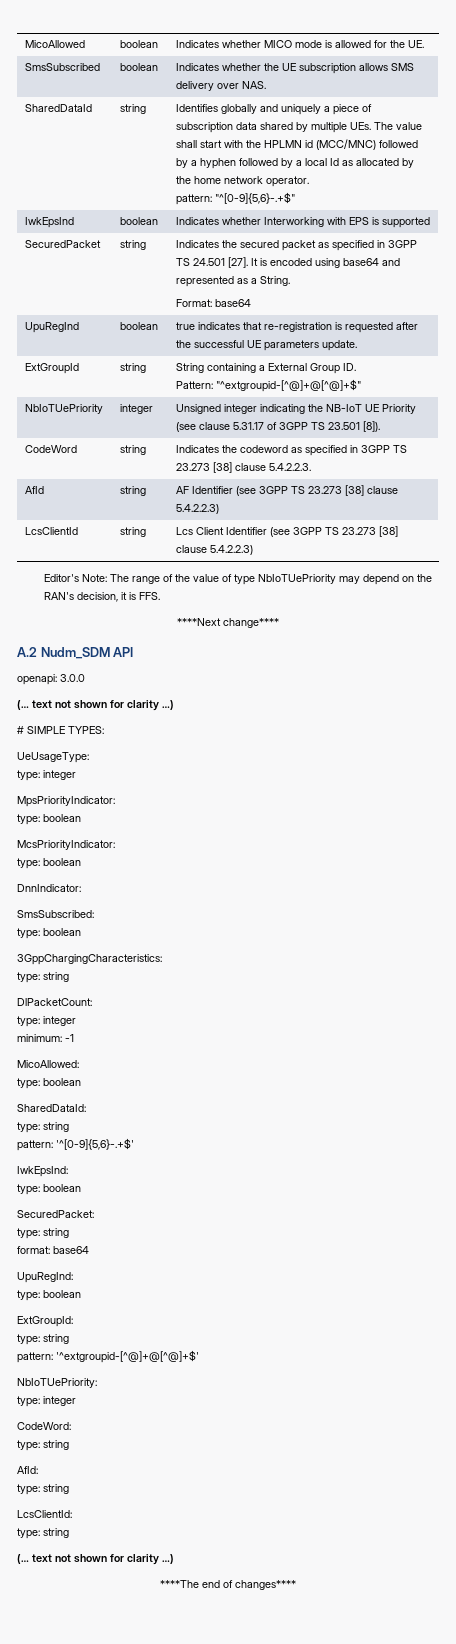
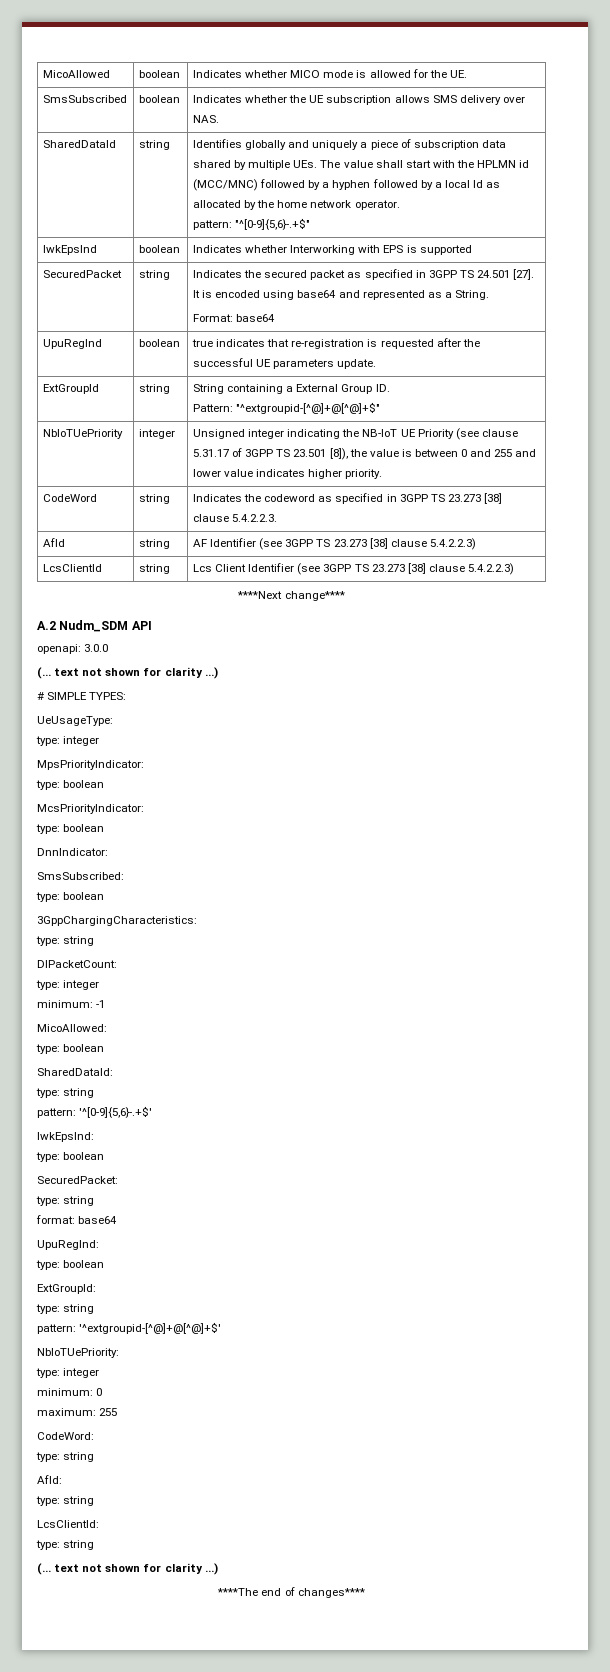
- NbIoTUePriority | integer | Unsigned integer indicating the NB-IoT UE Priority (see clause 5.31.17 of 3GPP TS 23.501 [8]).
+ NbIoTUePriority | integer | Unsigned integer indicating the NB-IoT UE Priority (see clause 5.31.17 of 3GPP TS 23.501 [8]), the value is between 0 and 255 and lower value indicates higher priority.
- Editor's Note: The range of the value of type NbIoTUePriority may depend on the RAN's decision, it is FFS.
+ minimum: 0
+ maximum: 255

